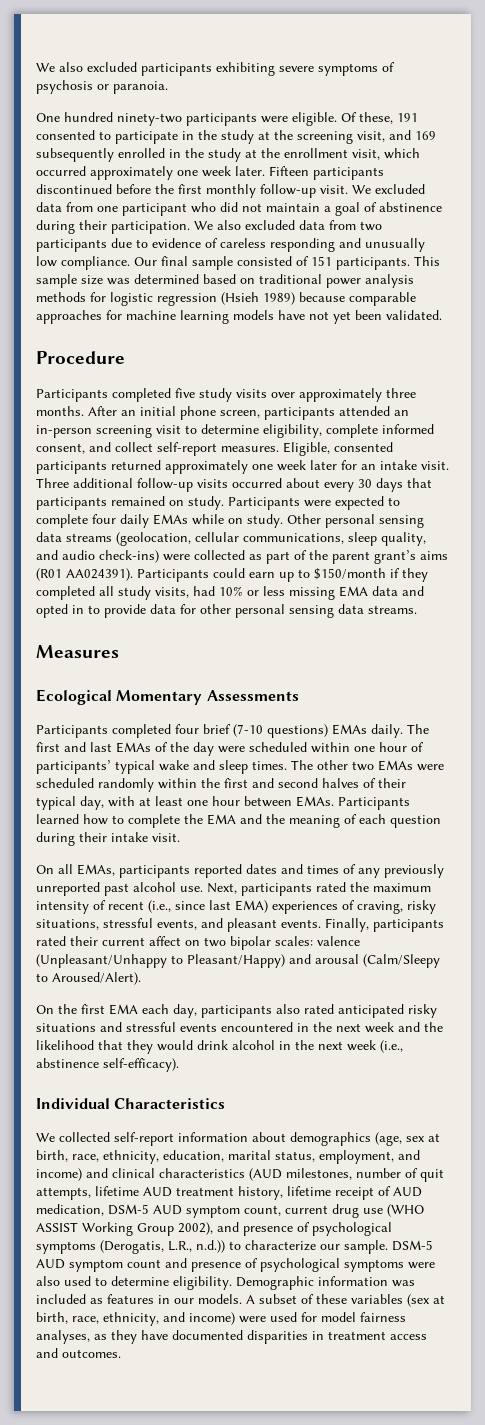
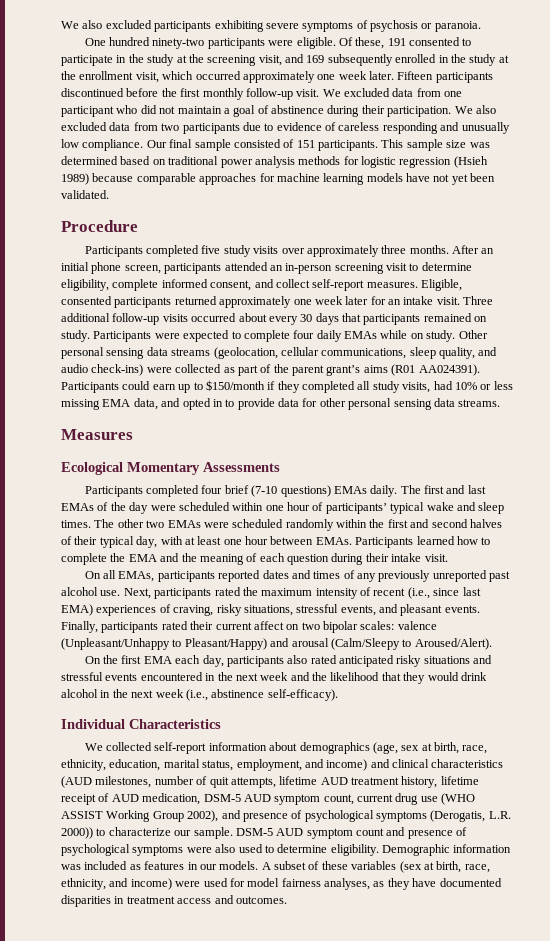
- Participants could earn up to $150/month if they completed all study visits, had 10% or less missing EMA data and opted in to provide data for other personal sensing data streams.
+ Participants could earn up to $150/month if they completed all study visits, had 10% or less missing EMA data, and opted in to provide data for other personal sensing data streams.
- We collected self-report information about demographics (age, sex at birth, race, ethnicity, education, marital status, employment, and income) and clinical characteristics (AUD milestones, number of quit attempts, lifetime AUD treatment history, lifetime receipt of AUD medication, DSM-5 AUD symptom count, current drug use (WHO ASSIST Working Group 2002), and presence of psychological symptoms (Derogatis, L.R., n.d.)) to characterize our sample.
+ We collected self-report information about demographics (age, sex at birth, race, ethnicity, education, marital status, employment, and income) and clinical characteristics (AUD milestones, number of quit attempts, lifetime AUD treatment history, lifetime receipt of AUD medication, DSM-5 AUD symptom count, current drug use (WHO ASSIST Working Group 2002), and presence of psychological symptoms (Derogatis, L.R. 2000)) to characterize our sample.

